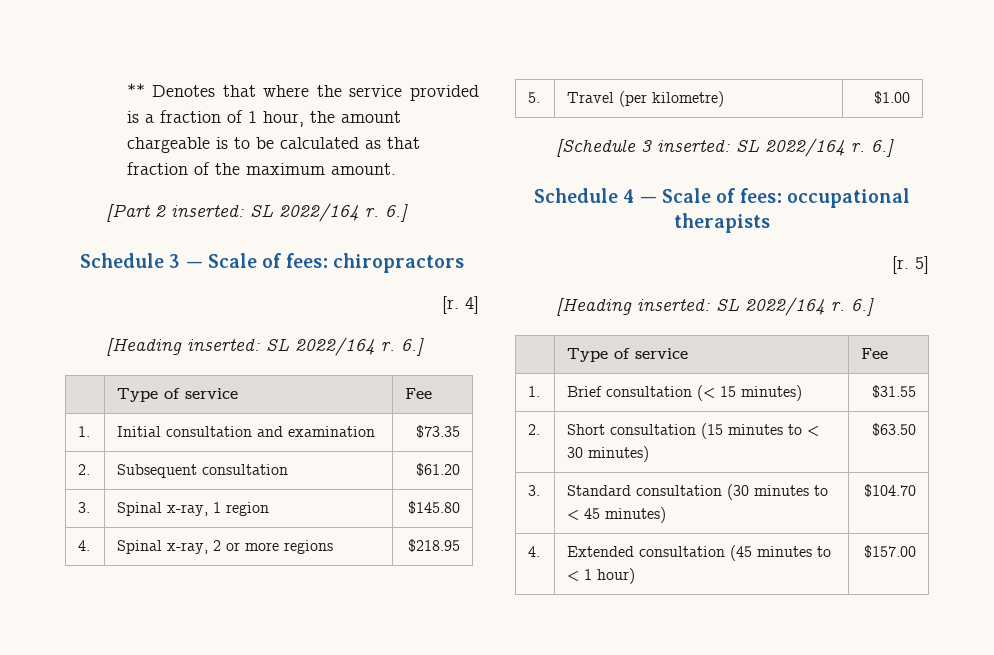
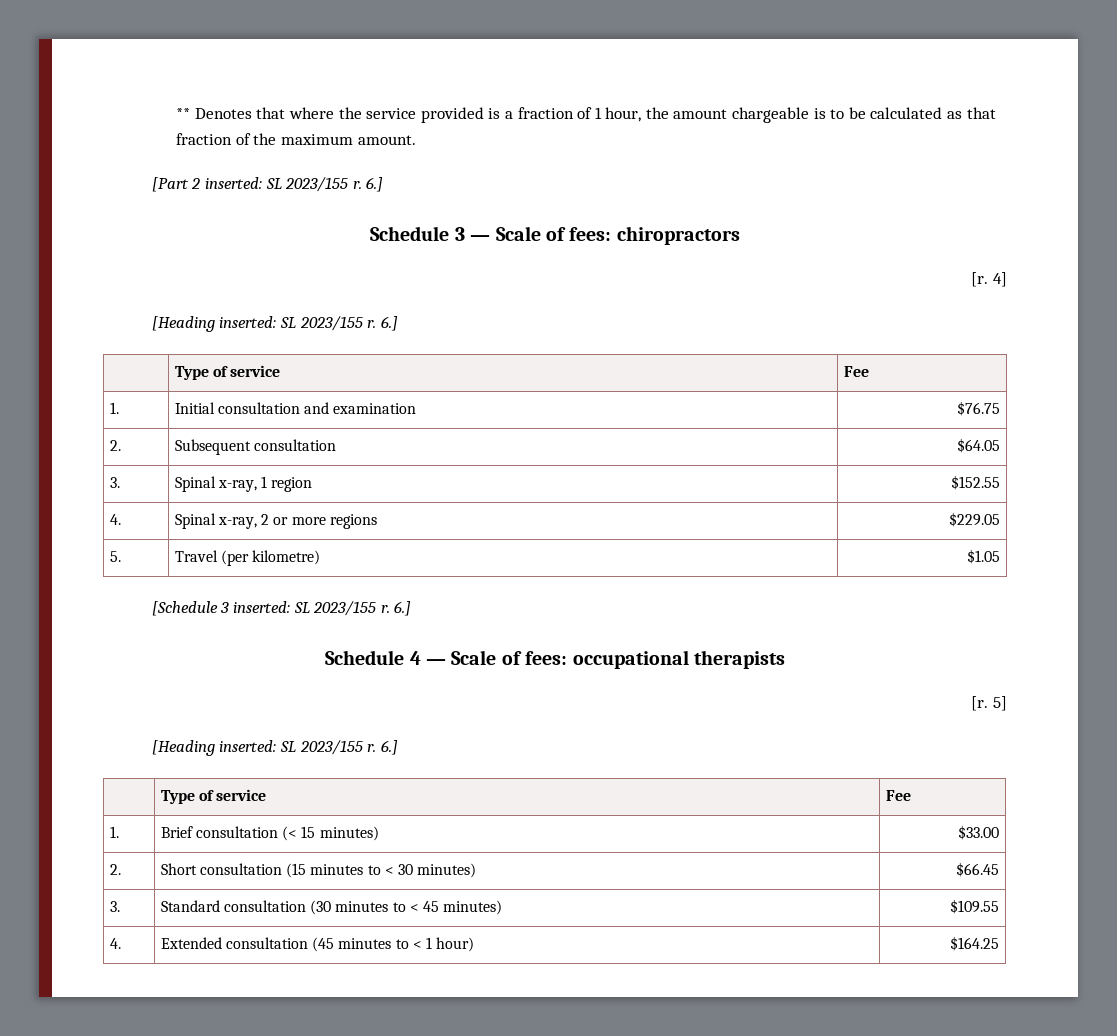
- [Part 2 inserted: SL 2022/164 r.
+ [Part 2 inserted: SL 2023/155 r.
  4]
- [Heading inserted: SL 2022/164 r.
+ [Heading inserted: SL 2023/155 r.
- 1. | Initial consultation and examination | $73.35
+ 1. | Initial consultation and examination | $76.75
- 2. | Subsequent consultation | $61.20
+ 2. | Subsequent consultation | $64.05
- 3. | Spinal x-ray, 1 region | $145.80
+ 3. | Spinal x-ray, 1 region | $152.55
- 4. | Spinal x-ray, 2 or more regions | $218.95
+ 4. | Spinal x-ray, 2 or more regions | $229.05
- 5. | Travel (per kilometre) | $1.00
+ 5. | Travel (per kilometre) | $1.05
- [Schedule 3 inserted: SL 2022/164 r.
+ [Schedule 3 inserted: SL 2023/155 r.
  5]
- [Heading inserted: SL 2022/164 r.
+ [Heading inserted: SL 2023/155 r.
- 1. | Brief consultation (< 15 minutes) | $31.55
+ 1. | Brief consultation (< 15 minutes) | $33.00
- 2. | Short consultation (15 minutes to < 30 minutes) | $63.50
+ 2. | Short consultation (15 minutes to < 30 minutes) | $66.45
- 3. | Standard consultation (30 minutes to < 45 minutes) | $104.70
+ 3. | Standard consultation (30 minutes to < 45 minutes) | $109.55
- 4. | Extended consultation (45 minutes to < 1 hour) | $157.00
+ 4. | Extended consultation (45 minutes to < 1 hour) | $164.25

